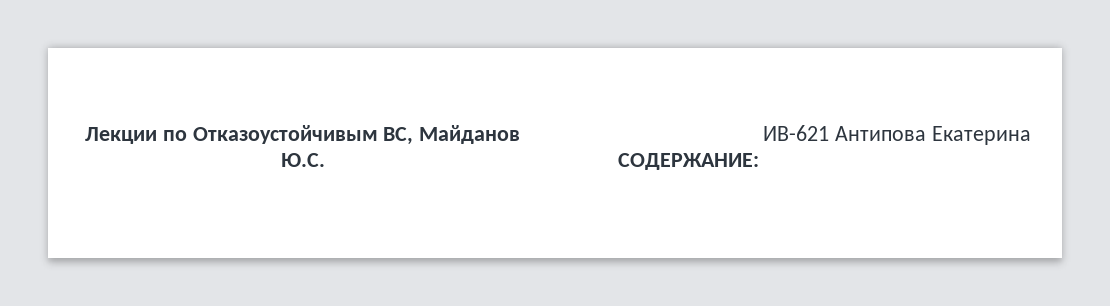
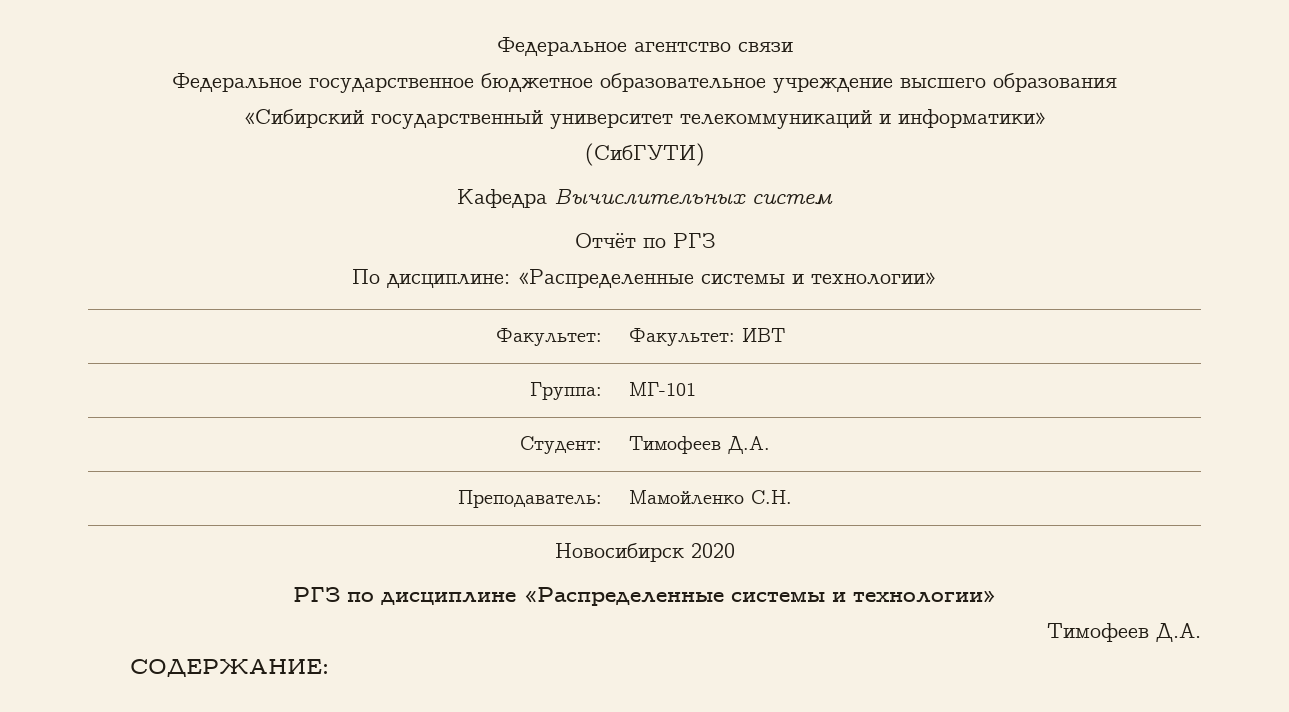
- Лекции по Отказоустойчивым ВС, Майданов Ю.С.
- ИВ-621 Антипова Екатерина
+ Федеральное агентство связи
+ Федеральное государственное бюджетное образовательное учреждение высшего образования
+ «Сибирский государственный университет телекоммуникаций и информатики»
+ (СибГУТИ)
+ Кафедра Вычислительных систем
+ Отчёт по РГЗ
+ По дисциплине: «Распределенные системы и технологии»
+ Факультет: | Факультет: ИВТ
+ Группа: | МГ-101
+ Студент: | Тимофеев Д.А.
+ Преподаватель: | Мамойленко С.Н.
+ Новосибирск 2020
+ РГЗ по дисциплине «Распределенные системы и технологии»
+ Тимофеев Д.А.

